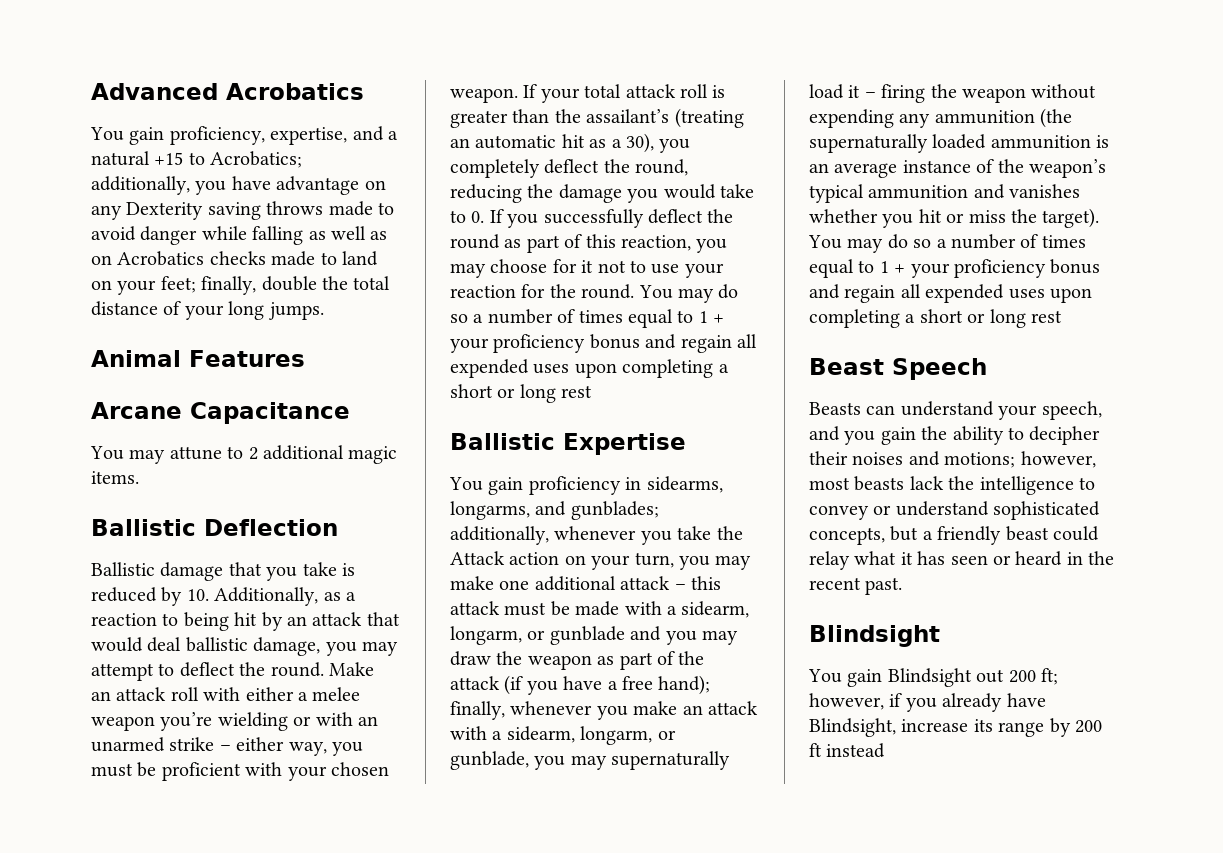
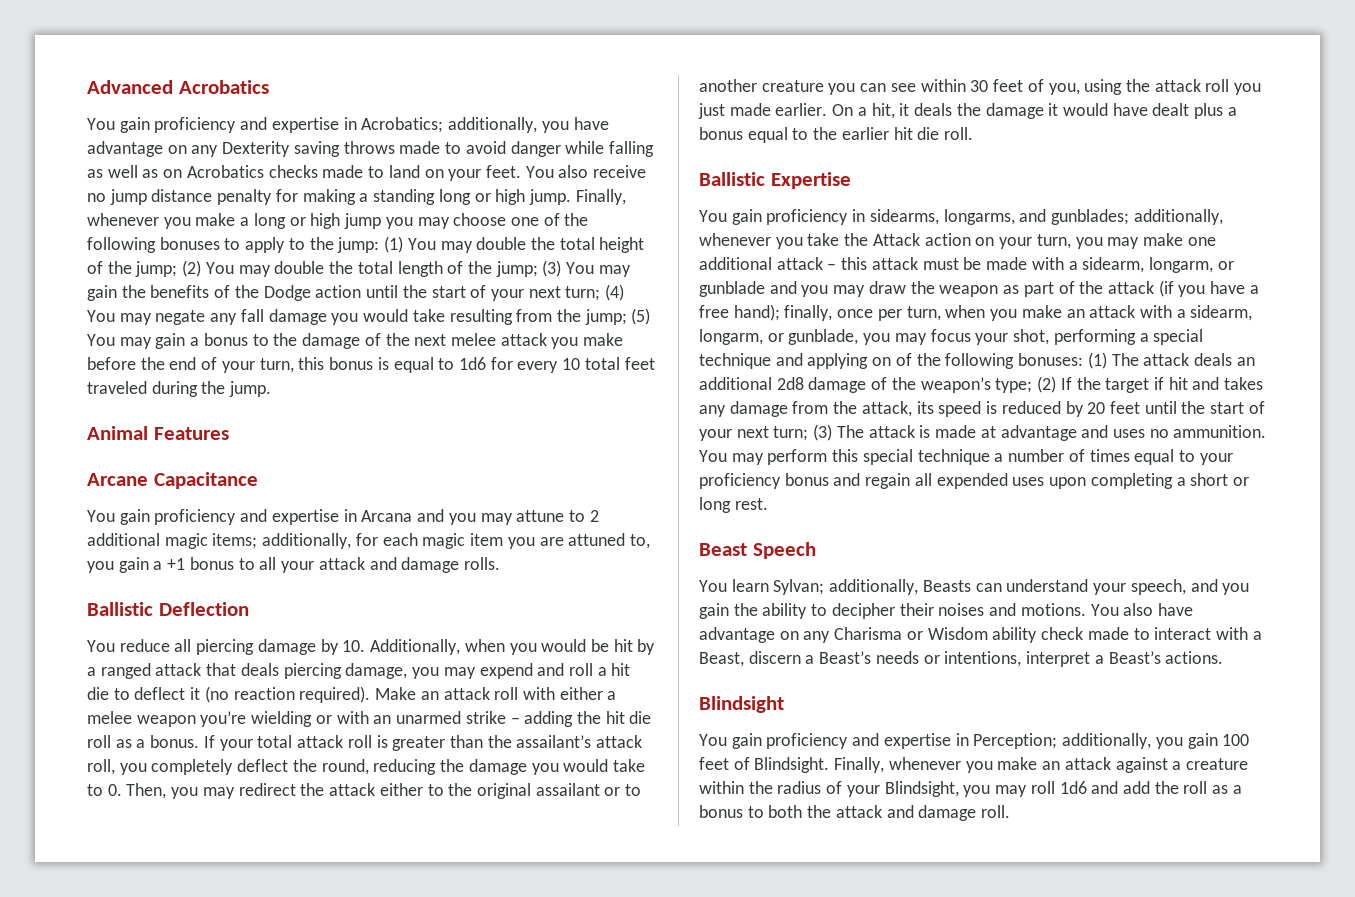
- You gain proficiency, expertise, and a natural +15 to Acrobatics; additionally, you have advantage on any Dexterity saving throws made to avoid danger while falling as well as on Acrobatics checks made to land on your feet; finally, double the total distance of your long jumps.
+ You gain proficiency and expertise in Acrobatics; additionally, you have advantage on any Dexterity saving throws made to avoid danger while falling as well as on Acrobatics checks made to land on your feet. You also receive no jump distance penalty for making a standing long or high jump. Finally, whenever you make a long or high jump you may choose one of the following bonuses to apply to the jump: (1) You may double the total height of the jump; (2) You may double the total length of the jump; (3) You may gain the benefits of the Dodge action until the start of your next turn; (4) You may negate any fall damage you would take resulting from the jump; (5) You may gain a bonus to the damage of the next melee attack you make before the end of your turn, this bonus is equal to 1d6 for every 10 total feet traveled during the jump.
- You may attune to 2 additional magic items.
+ You gain proficiency and expertise in Arcana and you may attune to 2 additional magic items; additionally, for each magic item you are attuned to, you gain a +1 bonus to all your attack and damage rolls.
  Ballistic Deflection
- Ballistic damage that you take is reduced by 10. Additionally, as a reaction to being hit by an attack that would deal ballistic damage, you may attempt to deflect the round.
+ You reduce all piercing damage by 10. Additionally, when you would be hit by a ranged attack that deals piercing damage, you may expend and roll a hit die to deflect it (no reaction required).
- Make an attack roll with either a melee weapon you’re wielding or with an unarmed strike – either way, you must be proficient with your chosen weapon.
+ Make an attack roll with either a melee weapon you’re wielding or with an unarmed strike – adding the hit die roll as a bonus.
- If your total attack roll is greater than the assailant’s (treating an automatic hit as a 30), you completely deflect the round, reducing the damage you would take to 0. If you successfully deflect the round as part of this reaction, you may choose for it not to use your reaction for the round. You may do so a number of times equal to 1 + your proficiency bonus and regain all expended uses upon completing a short or long rest
+ If your total attack roll is greater than the assailant’s attack roll, you completely deflect the round, reducing the damage you would take to 0. Then, you may redirect the attack either to the original assailant or to another creature you can see within 30 feet of you, using the attack roll you just made earlier. On a hit, it deals the damage it would have dealt plus a bonus equal to the earlier hit die roll.
- finally, whenever you make an attack with a sidearm, longarm, or gunblade, you may supernaturally load it – firing the weapon without expending any ammunition (the supernaturally loaded ammunition is an average instance of the weapon’s typical ammunition and vanishes whether you hit or miss the target). You may do so a number of times equal to 1 + your proficiency bonus and regain all expended uses upon completing a short or long rest
+ finally, once per turn, when you make an attack with a sidearm, longarm, or gunblade, you may focus your shot, performing a special technique and applying on of the following bonuses: (1) The attack deals an additional 2d8 damage of the weapon’s type; (2) If the target if hit and takes any damage from the attack, its speed is reduced by 20 feet until the start of your next turn; (3) The attack is made at advantage and uses no ammunition. You may perform this special technique a number of times equal to your proficiency bonus and regain all expended uses upon completing a short or long rest.
- Beasts can understand your speech, and you gain the ability to decipher their noises and motions; however, most beasts lack the intelligence to convey or understand sophisticated concepts, but a friendly beast could relay what it has seen or heard in the recent past.
+ You learn Sylvan; additionally, Beasts can understand your speech, and you gain the ability to decipher their noises and motions. You also have advantage on any Charisma or Wisdom ability check made to interact with a Beast, discern a Beast’s needs or intentions, interpret a Beast’s actions.
  Blindsight
- You gain Blindsight out 200 ft; however, if you already have Blindsight, increase its range by 200 ft instead
+ You gain proficiency and expertise in Perception; additionally, you gain 100 feet of Blindsight. Finally, whenever you make an attack against a creature within the radius of your Blindsight, you may roll 1d6 and add the roll as a bonus to both the attack and damage roll.

